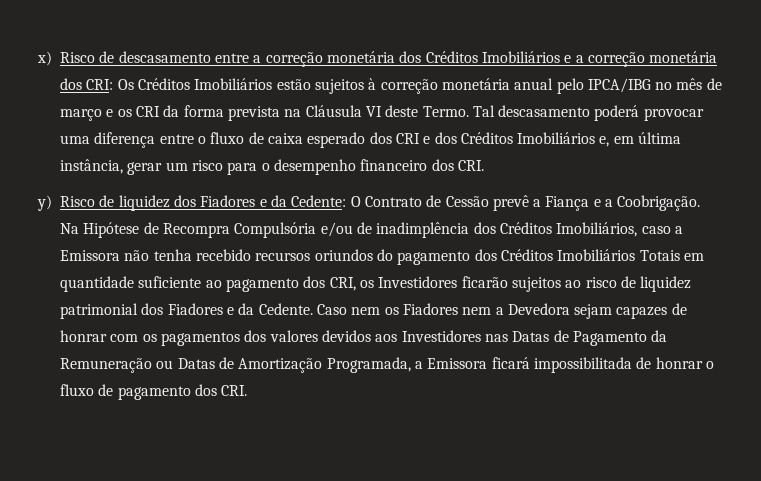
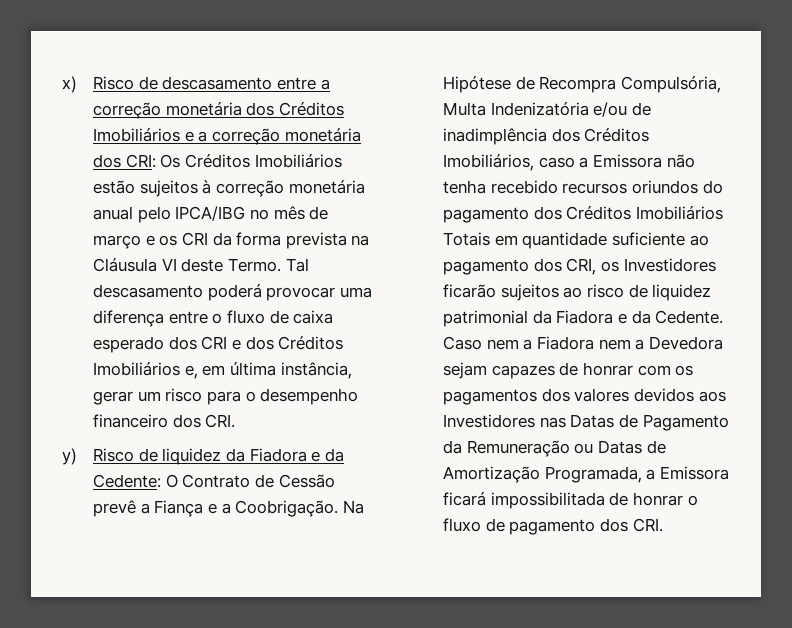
- y) Risco de liquidez dos Fiadores e da Cedente: O Contrato de Cessão prevê a Fiança e a Coobrigação.
+ y) Risco de liquidez da Fiadora e da Cedente: O Contrato de Cessão prevê a Fiança e a Coobrigação.
- Na Hipótese de Recompra Compulsória e/ou de inadimplência dos Créditos Imobiliários, caso a Emissora não tenha recebido recursos oriundos do pagamento dos Créditos Imobiliários Totais em quantidade suficiente ao pagamento dos CRI, os Investidores ficarão sujeitos ao risco de liquidez patrimonial dos Fiadores e da Cedente.
+ Na Hipótese de Recompra Compulsória, Multa Indenizatória e/ou de inadimplência dos Créditos Imobiliários, caso a Emissora não tenha recebido recursos oriundos do pagamento dos Créditos Imobiliários Totais em quantidade suficiente ao pagamento dos CRI, os Investidores ficarão sujeitos ao risco de liquidez patrimonial da Fiadora e da Cedente.
- Caso nem os Fiadores nem a Devedora sejam capazes de honrar com os pagamentos dos valores devidos aos Investidores nas Datas de Pagamento da Remuneração ou Datas de Amortização Programada, a Emissora ficará impossibilitada de honrar o fluxo de pagamento dos CRI.
+ Caso nem a Fiadora nem a Devedora sejam capazes de honrar com os pagamentos dos valores devidos aos Investidores nas Datas de Pagamento da Remuneração ou Datas de Amortização Programada, a Emissora ficará impossibilitada de honrar o fluxo de pagamento dos CRI.

